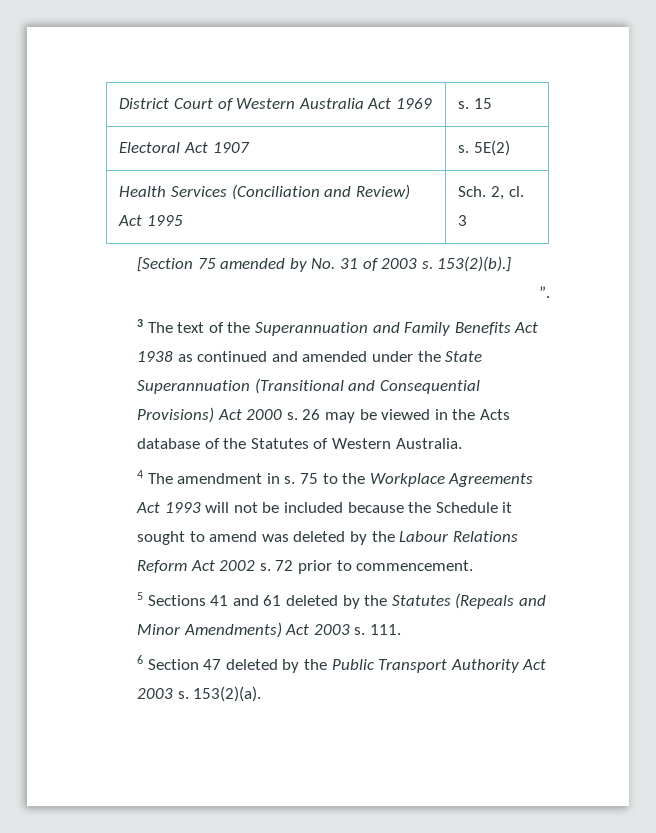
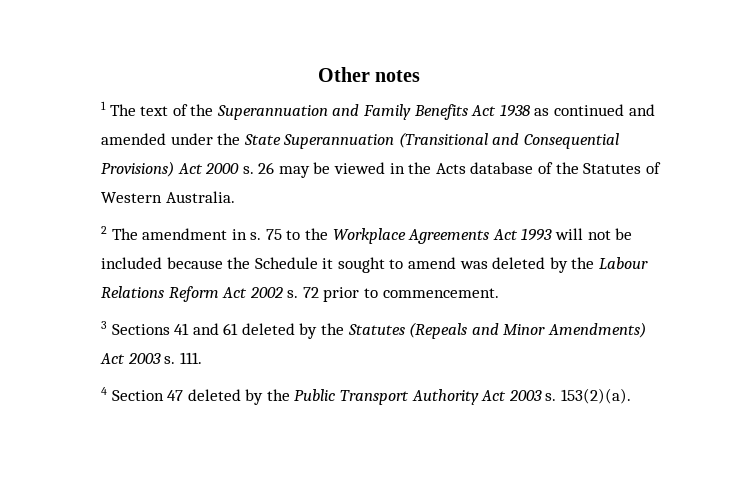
- District Court of Western Australia Act 1969 | s. 15
- Electoral Act 1907 | s. 5E(2)
- Health Services (Conciliation and Review) Act 1995 | Sch. 2, cl. 3
- [Section 75 amended by No. 31 of 2003 s. 153(2)(b).]
- ”.
- 3 The text of the Superannuation and Family Benefits Act 1938 as continued and amended under the State Superannuation (Transitional and Consequential Provisions) Act 2000 s.
+ Other notes
+ 1 The text of the Superannuation and Family Benefits Act 1938 as continued and amended under the State Superannuation (Transitional and Consequential Provisions) Act 2000 s.
- 4 The amendment in s.
+ 2 The amendment in s.
- 5 Sections 41 and 61 deleted by the Statutes (Repeals and Minor Amendments) Act 2003 s.
+ 3 Sections 41 and 61 deleted by the Statutes (Repeals and Minor Amendments) Act 2003 s.
- 6 Section 47 deleted by the Public Transport Authority Act 2003 s.
+ 4 Section 47 deleted by the Public Transport Authority Act 2003 s.

